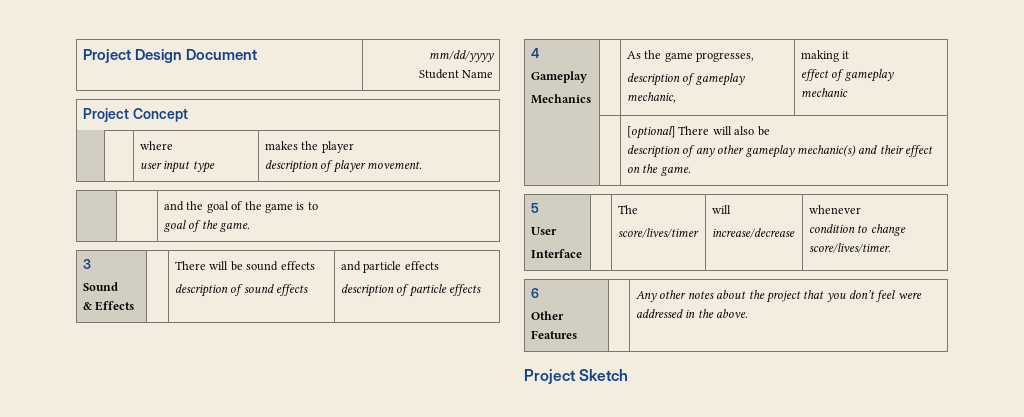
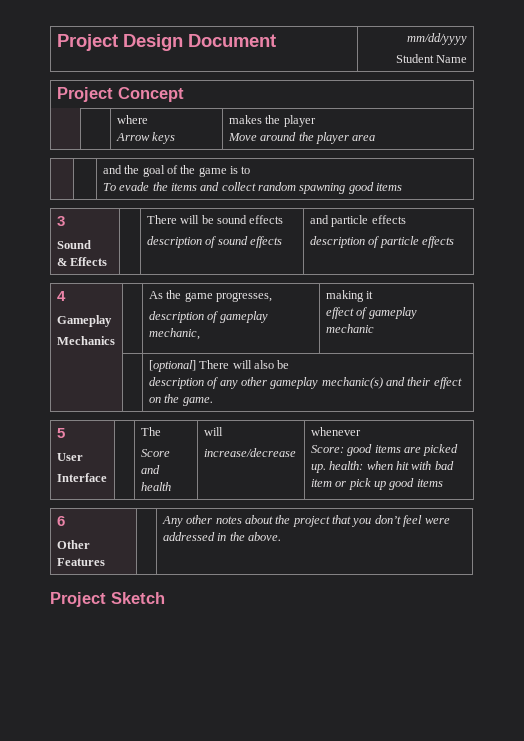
  | | where
- user input type | makes the player
- description of player movement.
+ Arrow keys | makes the player
+ Move around the player area
  | | and the goal of the game is to
- goal of the game.
+ To evade the items and collect random spawning good items
  5
  User
  Interface | | The
- score/lives/timer | will
+ Score and health | will
  increase/decrease | whenever
- condition to change score/lives/timer.
+ Score: good items are picked up. health: when hit with bad item or pick up good items

